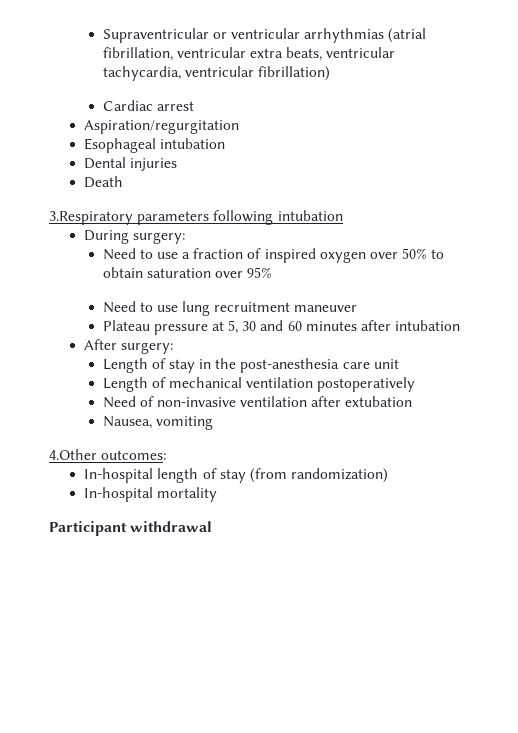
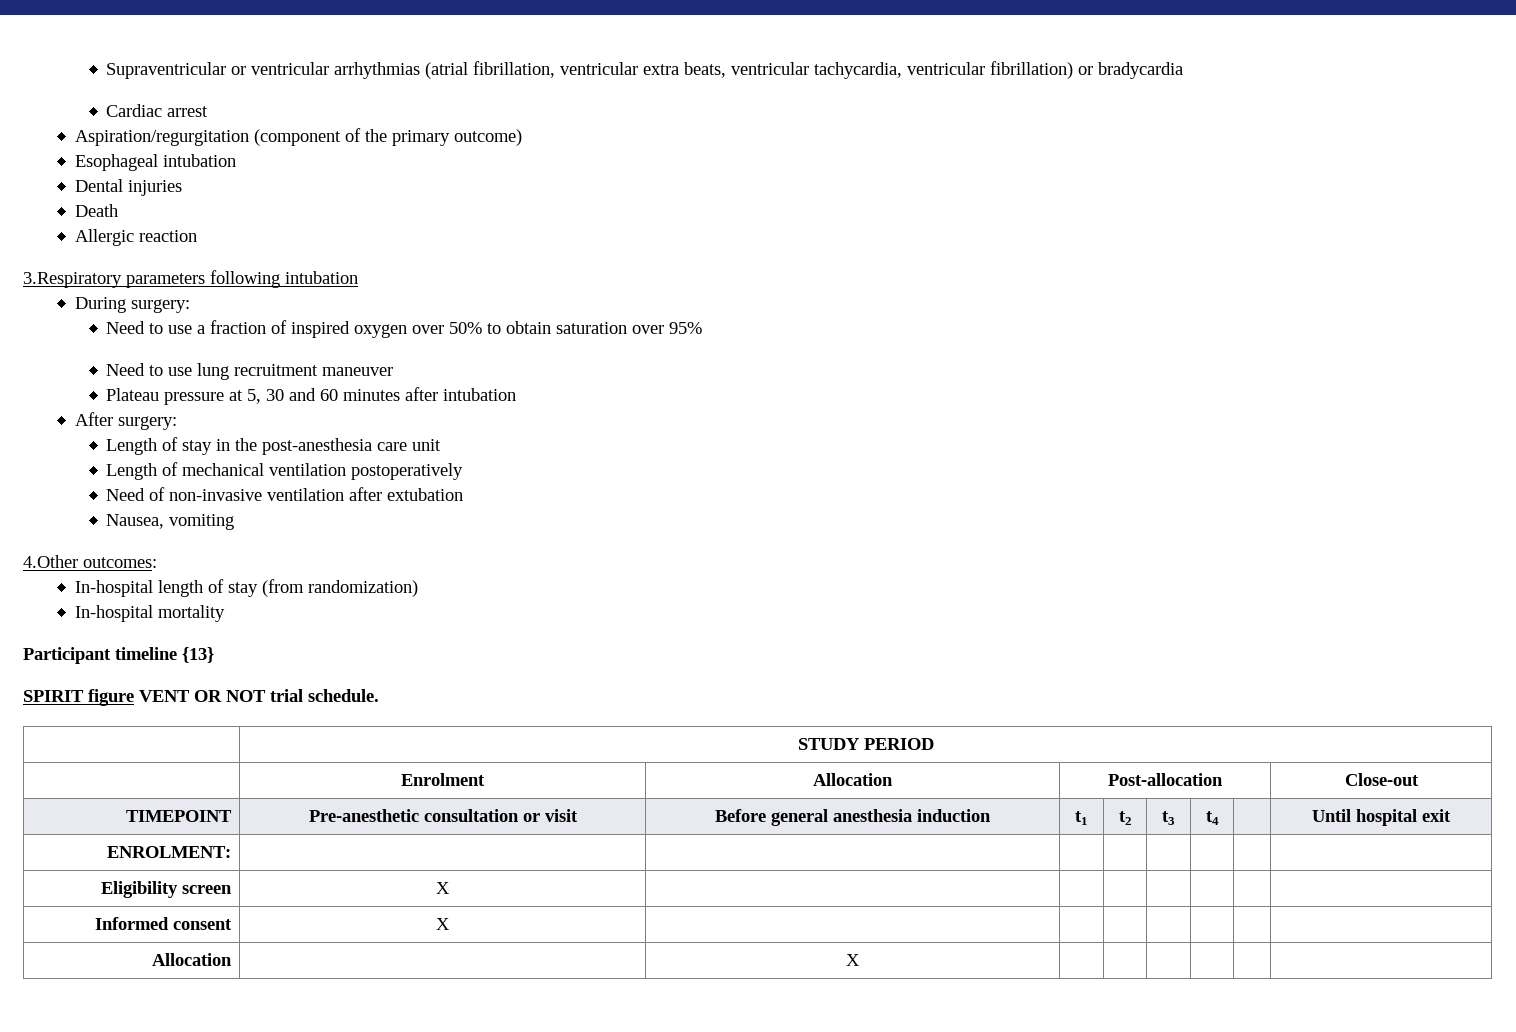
- Supraventricular or ventricular arrhythmias (atrial fibrillation, ventricular extra beats, ventricular tachycardia, ventricular fibrillation)
+ Supraventricular or ventricular arrhythmias (atrial fibrillation, ventricular extra beats, ventricular tachycardia, ventricular fibrillation) or bradycardia
- Aspiration/regurgitation
+ Aspiration/regurgitation (component of the primary outcome)
+ Allergic reaction
- Participant withdrawal
+ Participant timeline {13}
+ SPIRIT figure VENT OR NOT trial schedule.
+ | STUDY PERIOD
+ | Enrolment | Allocation | Post-allocation | Close-out
+ TIMEPOINT | Pre-anesthetic consultation or visit | Before general anesthesia induction | t1 | t2 | t3 | t4 | | Until hospital exit
+ ENROLMENT: | | | | | | | |
+ Eligibility screen | X | | | | | | |
+ Informed consent | X | | | | | | |
+ Allocation | | X | | | | | |

